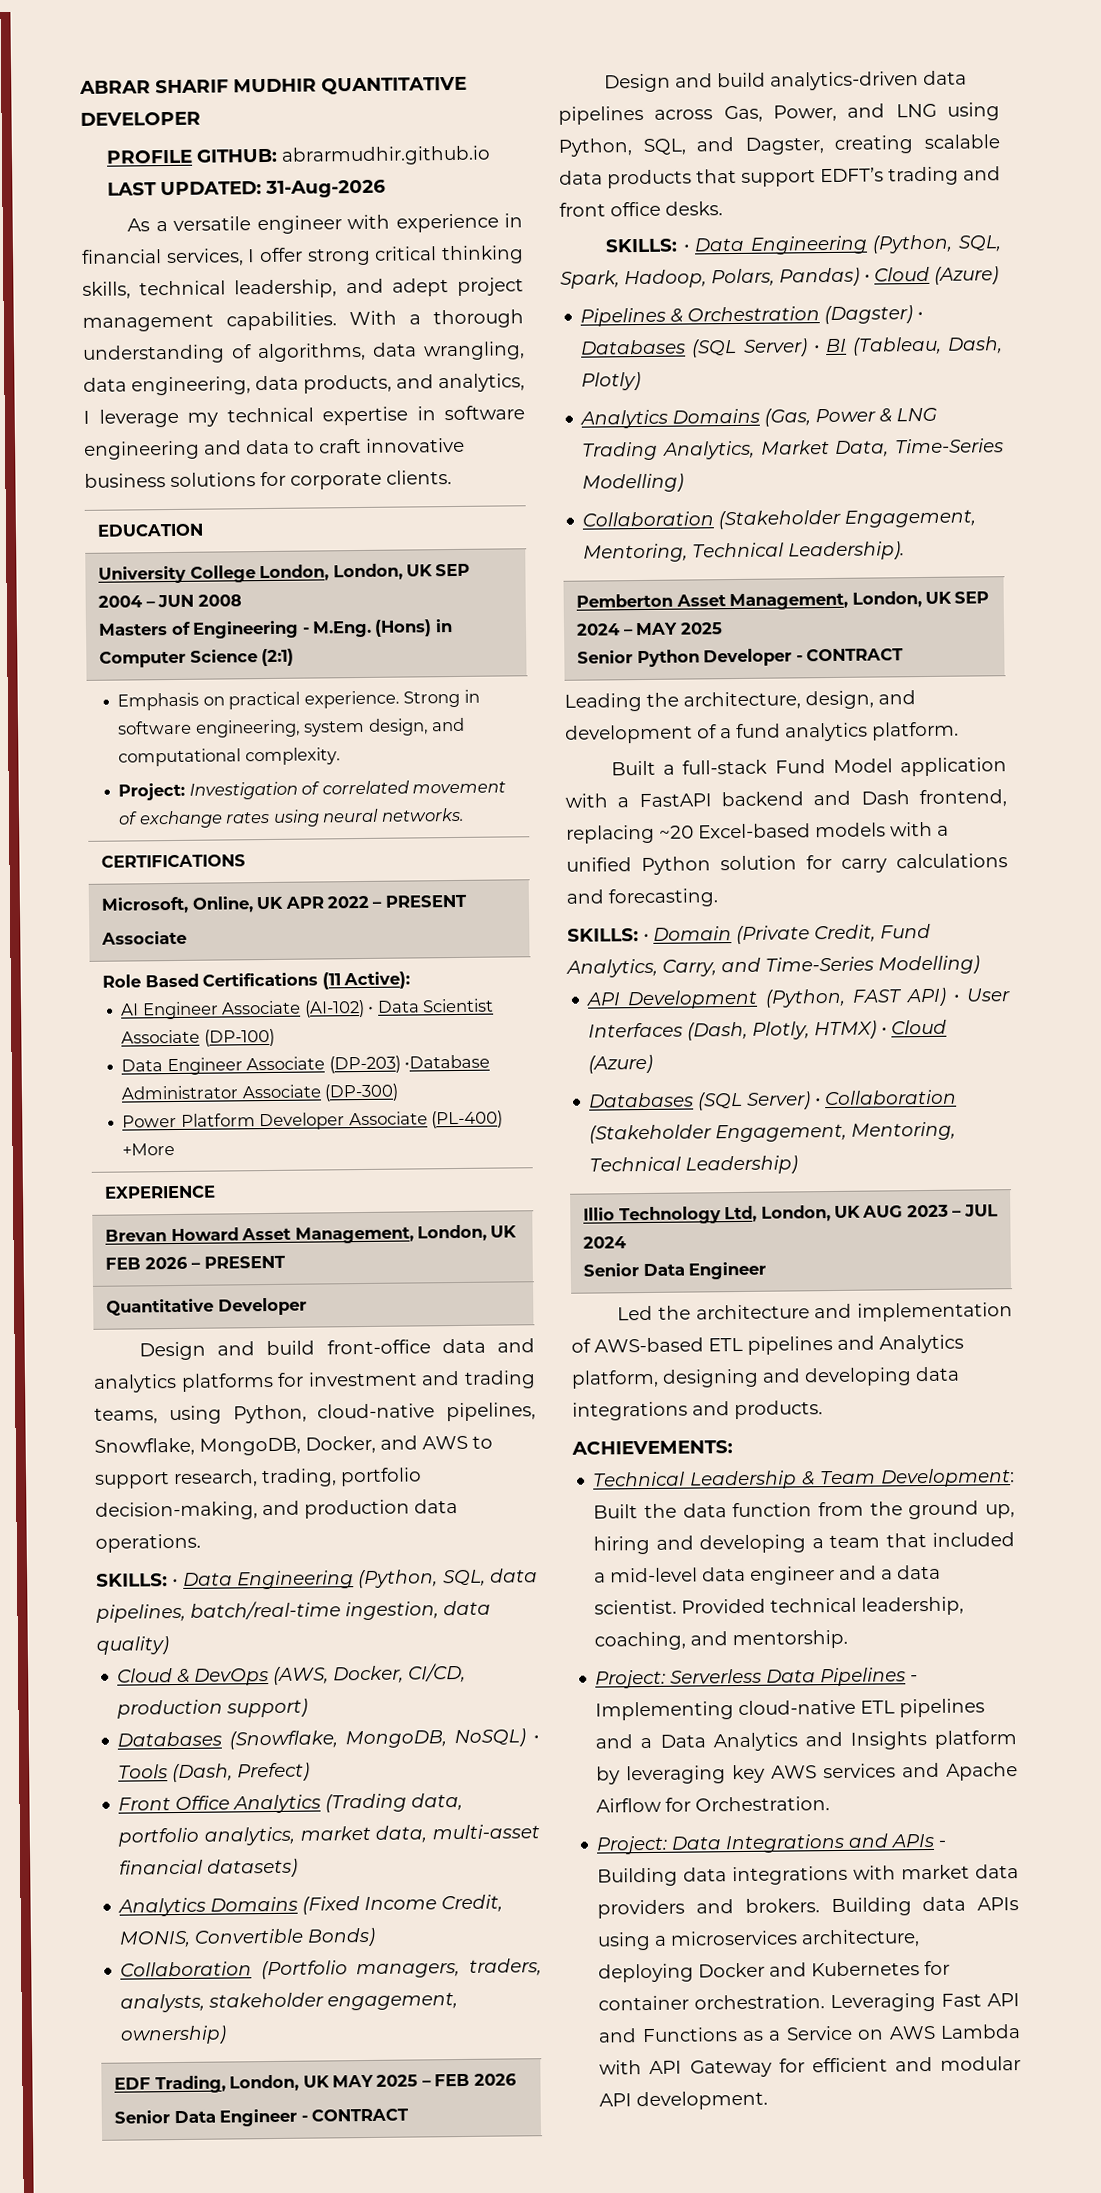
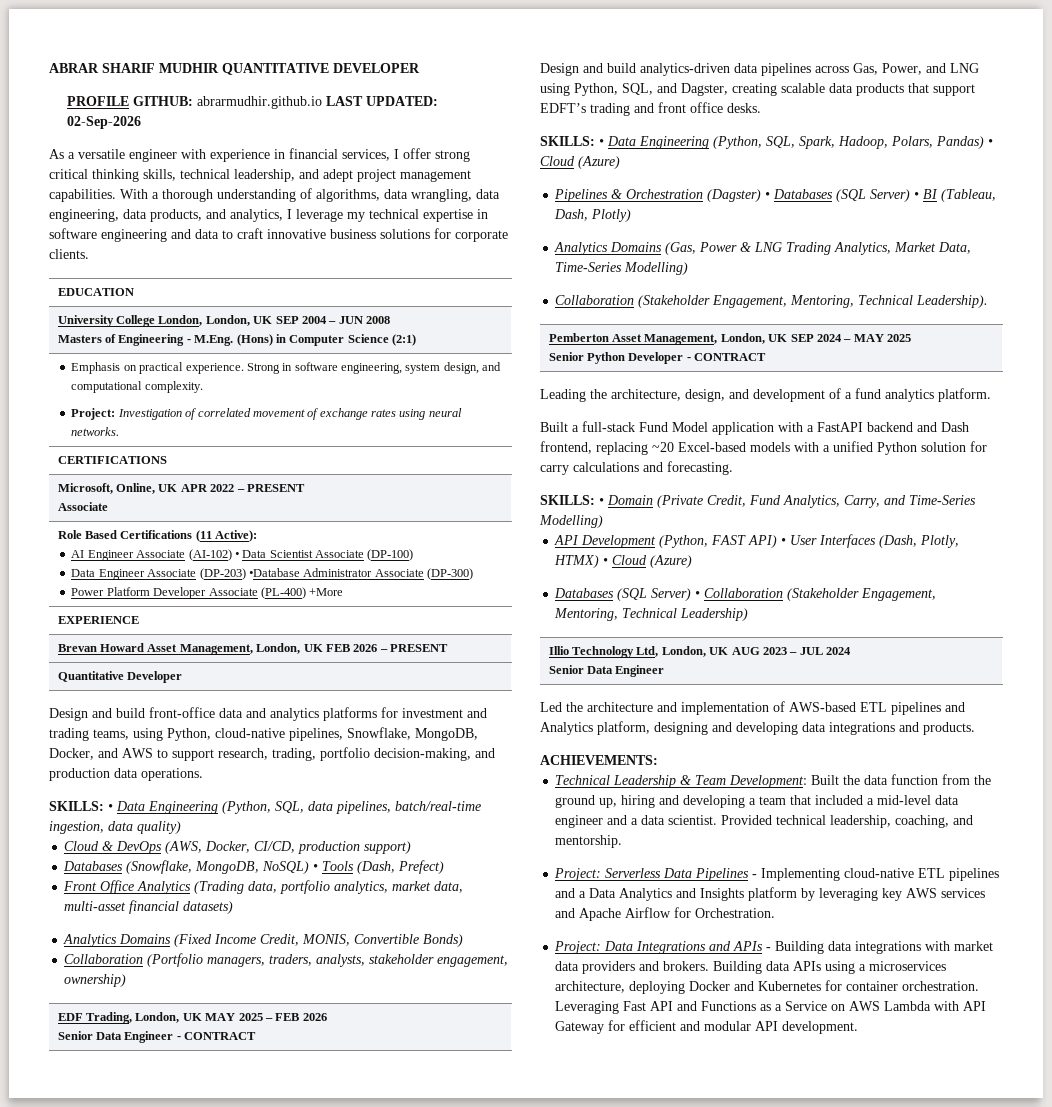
- PROFILE GITHUB: abrarmudhir.github.io LAST UPDATED: 31-Aug-2026
+ PROFILE GITHUB: abrarmudhir.github.io LAST UPDATED: 02-Sep-2026

